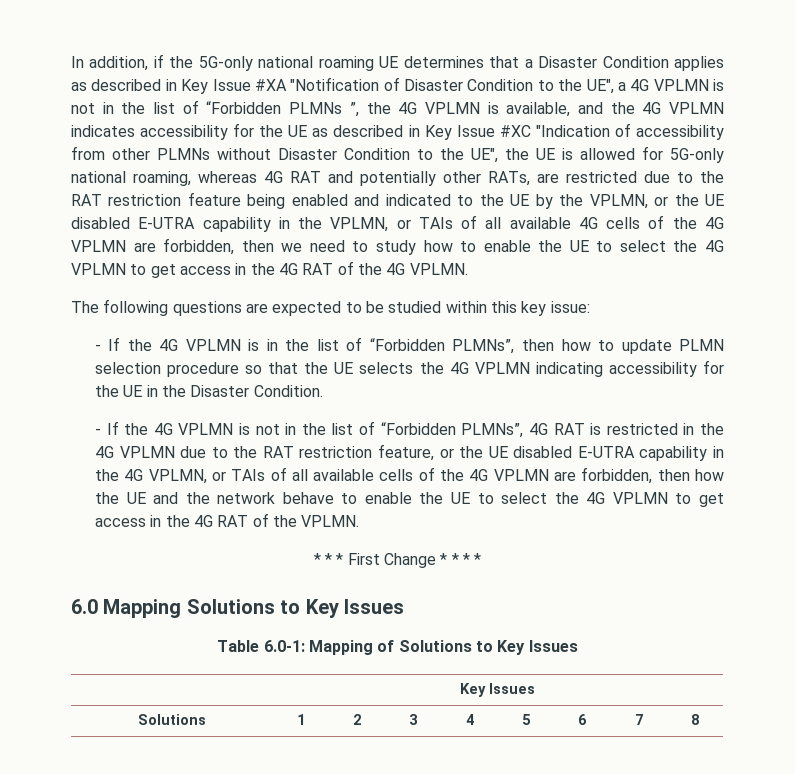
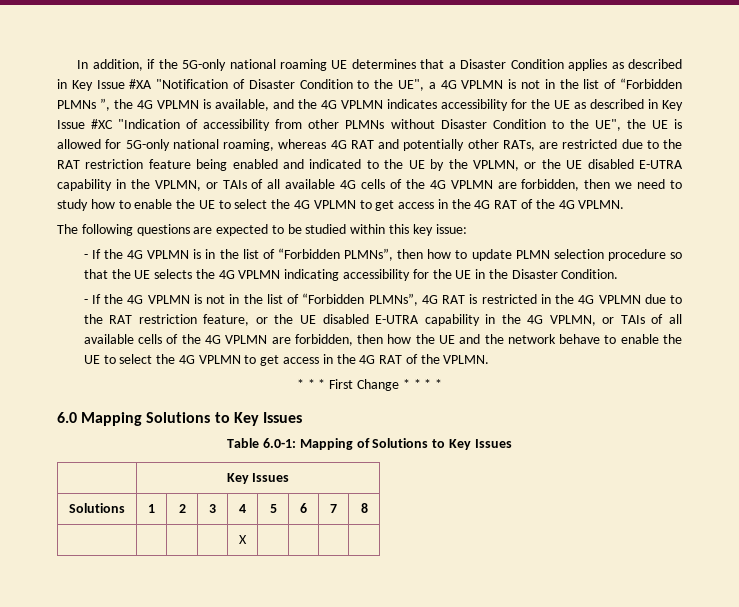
+ | | | | X | | | |

